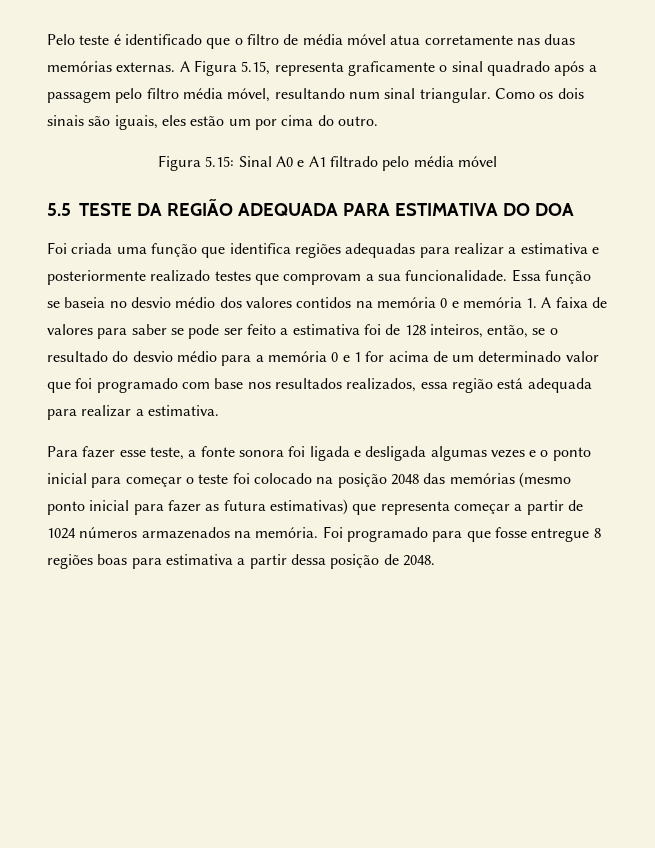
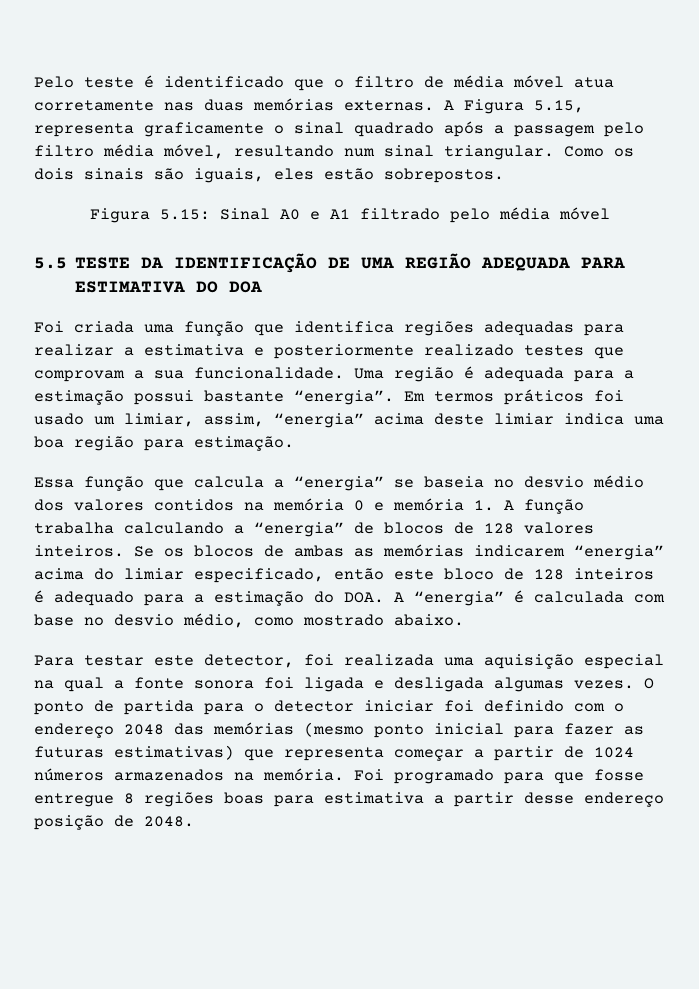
- Como os dois sinais são iguais, eles estão um por cima do outro.
+ Como os dois sinais são iguais, eles estão sobrepostos.
- 5.5 TESTE DA REGIÃO ADEQUADA PARA ESTIMATIVA DO DOA
+ 5.5 TESTE DA IDENTIFICAÇÃO DE UMA REGIÃO ADEQUADA PARA ESTIMATIVA DO DOA
- Essa função se baseia no desvio médio dos valores contidos na memória 0 e memória 1. A faixa de valores para saber se pode ser feito a estimativa foi de 128 inteiros, então, se o resultado do desvio médio para a memória 0 e 1 for acima de um determinado valor que foi programado com base nos resultados realizados, essa região está adequada para realizar a estimativa.
- Para fazer esse teste, a fonte sonora foi ligada e desligada algumas vezes e o ponto inicial para começar o teste foi colocado na posição 2048 das memórias (mesmo ponto inicial para fazer as futura estimativas) que representa começar a partir de 1024 números armazenados na memória.
+ Uma região é adequada para a estimação possui bastante “energia”. Em termos práticos foi usado um limiar, assim, “energia” acima deste limiar indica uma boa região para estimação.
+ Essa função que calcula a “energia” se baseia no desvio médio dos valores contidos na memória 0 e memória 1. A função trabalha calculando a “energia” de blocos de 128 valores inteiros. Se os blocos de ambas as memórias indicarem “energia” acima do limiar especificado, então este bloco de 128 inteiros é adequado para a estimação do DOA. A “energia” é calculada com base no desvio médio, como mostrado abaixo.
+ Para testar este detector, foi realizada uma aquisição especial na qual a fonte sonora foi ligada e desligada algumas vezes. O ponto de partida para o detector iniciar foi definido com o endereço 2048 das memórias (mesmo ponto inicial para fazer as futuras estimativas) que representa começar a partir de 1024 números armazenados na memória.
- Foi programado para que fosse entregue 8 regiões boas para estimativa a partir dessa posição de 2048.
+ Foi programado para que fosse entregue 8 regiões boas para estimativa a partir desse endereço posição de 2048.

